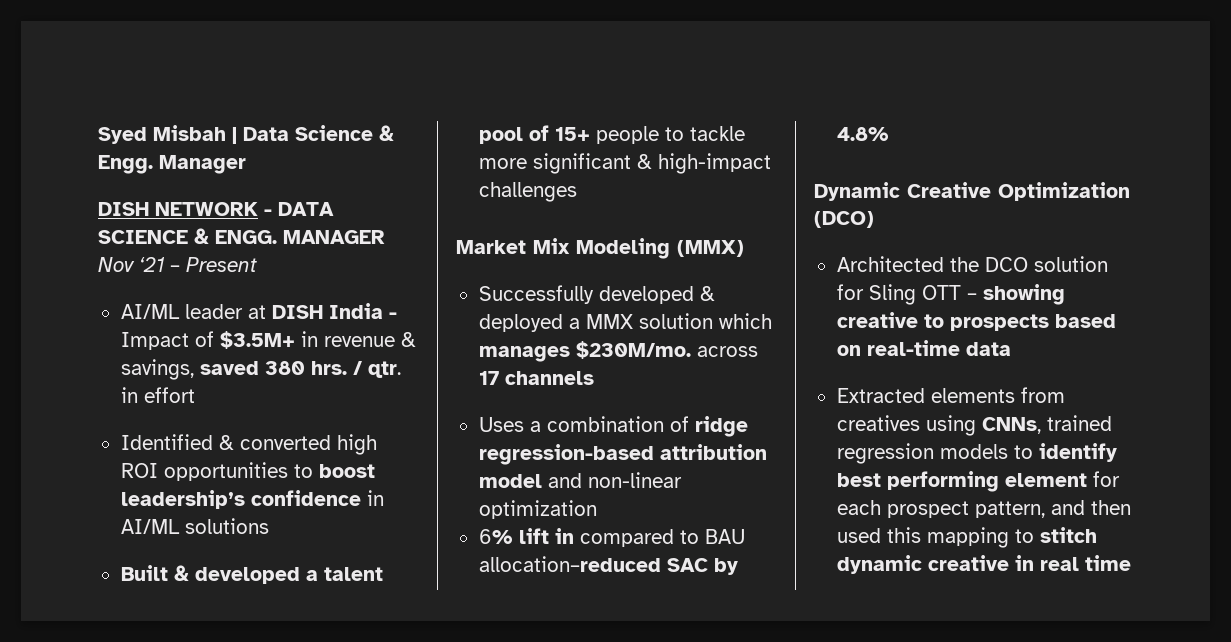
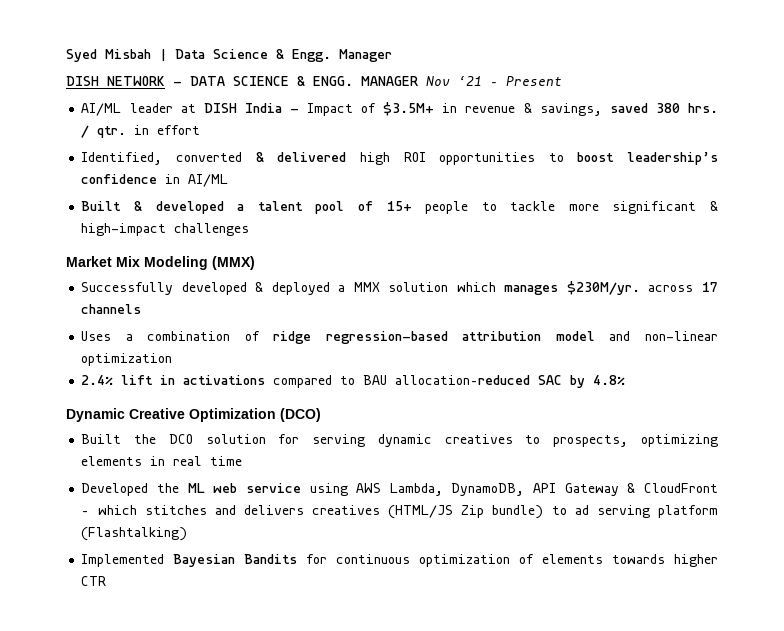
- Identified & converted high ROI opportunities to boost leadership’s confidence in AI/ML solutions
+ Identified, converted & delivered high ROI opportunities to boost leadership’s confidence in AI/ML
- Successfully developed & deployed a MMX solution which manages $230M/mo. across 17 channels
+ Successfully developed & deployed a MMX solution which manages $230M/yr. across 17 channels
- 6% lift in compared to BAU allocation–reduced SAC by 4.8%
+ 2.4% lift in activations compared to BAU allocation–reduced SAC by 4.8%
- Architected the DCO solution for Sling OTT – showing creative to prospects based on real-time data
- Extracted elements from creatives using CNNs, trained regression models to identify best performing element for each prospect pattern, and then used this mapping to stitch dynamic creative in real time
+ Built the DCO solution for serving dynamic creatives to prospects, optimizing elements in real time
+ Developed the ML web service using AWS Lambda, DynamoDB, API Gateway & CloudFront – which stitches and delivers creatives (HTML/JS Zip bundle) to ad serving platform (Flashtalking)
+ Implemented Bayesian Bandits for continuous optimization of elements towards higher CTR

